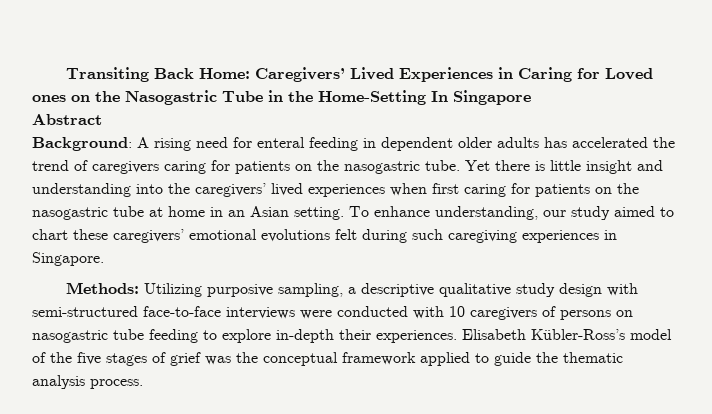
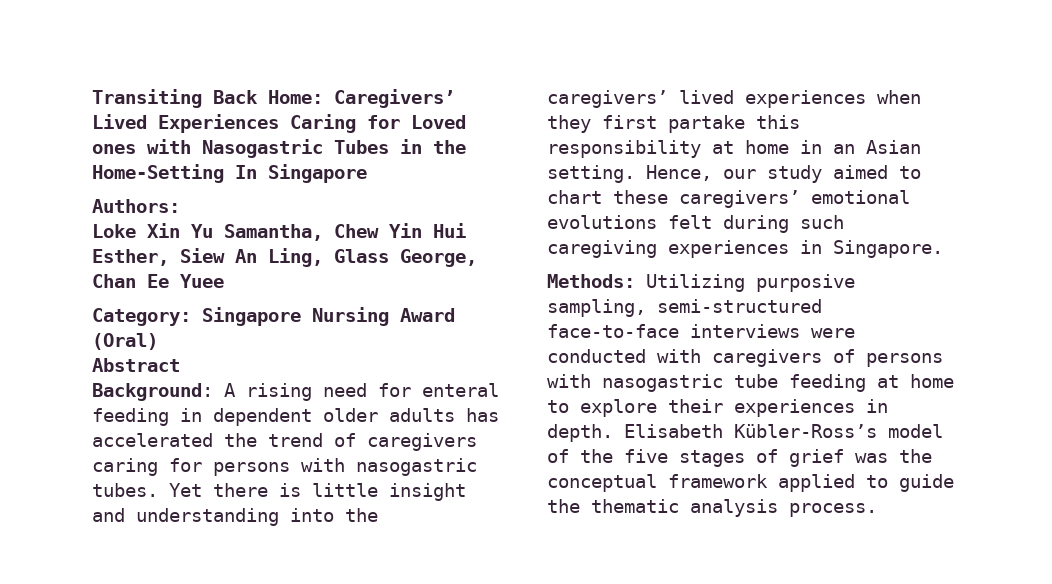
- Transiting Back Home: Caregivers’ Lived Experiences in Caring for Loved ones on the Nasogastric Tube in the Home-Setting In Singapore
+ Transiting Back Home: Caregivers’ Lived Experiences Caring for Loved ones with Nasogastric Tubes in the Home-Setting In Singapore
+ Authors:
+ Loke Xin Yu Samantha, Chew Yin Hui Esther, Siew An Ling, Glass George, Chan Ee Yuee
+ Category: Singapore Nursing Award (Oral)
- Background: A rising need for enteral feeding in dependent older adults has accelerated the trend of caregivers caring for patients on the nasogastric tube.
+ Background: A rising need for enteral feeding in dependent older adults has accelerated the trend of caregivers caring for persons with nasogastric tubes.
- Yet there is little insight and understanding into the caregivers’ lived experiences when first caring for patients on the nasogastric tube at home in an Asian setting.
+ Yet there is little insight and understanding into the caregivers’ lived experiences when they first partake this responsibility at home in an Asian setting.
- To enhance understanding, our study aimed to chart these caregivers’ emotional evolutions felt during such caregiving experiences in Singapore.
+ Hence, our study aimed to chart these caregivers’ emotional evolutions felt during such caregiving experiences in Singapore.
- Methods: Utilizing purposive sampling, a descriptive qualitative study design with semi-structured face-to-face interviews were conducted with 10 caregivers of persons on nasogastric tube feeding to explore in-depth their experiences.
+ Methods: Utilizing purposive sampling, semi-structured face-to-face interviews were conducted with caregivers of persons with nasogastric tube feeding at home to explore their experiences in depth.

